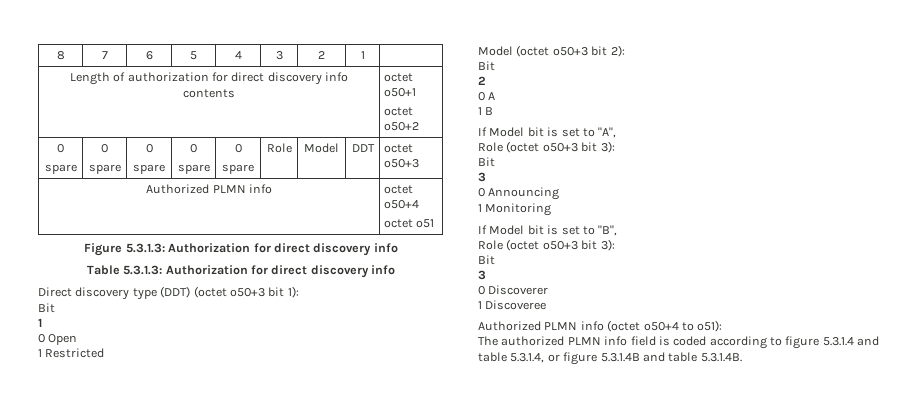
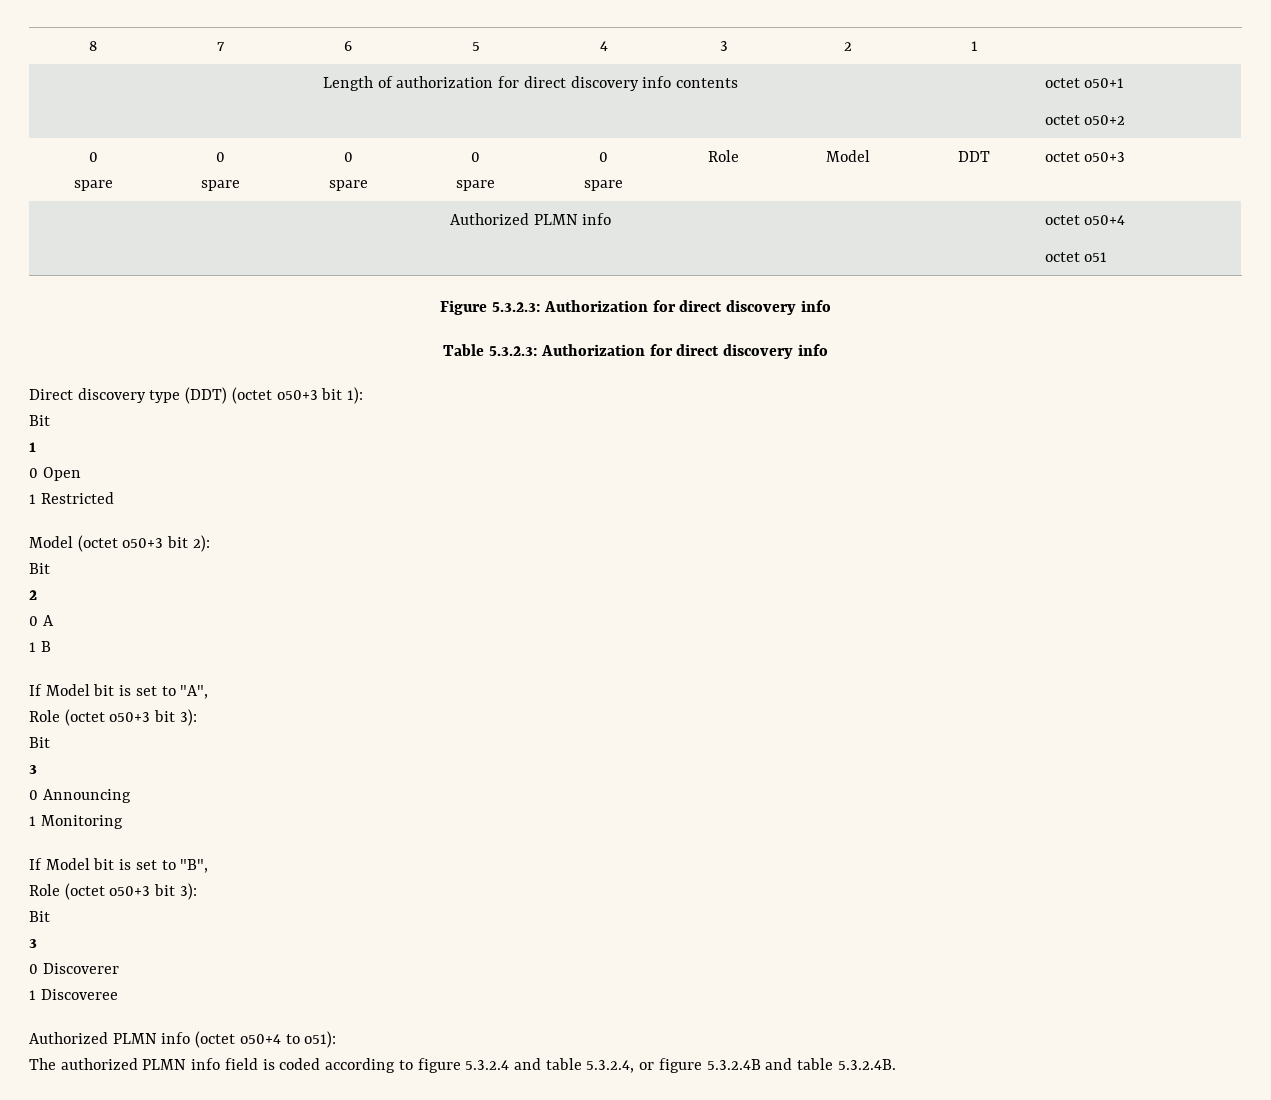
- Figure 5.3.1.3: Authorization for direct discovery info
+ Figure 5.3.2.3: Authorization for direct discovery info
- Table 5.3.1.3: Authorization for direct discovery info
+ Table 5.3.2.3: Authorization for direct discovery info
- The authorized PLMN info field is coded according to figure 5.3.1.4 and table 5.3.1.4, or figure 5.3.1.4B and table 5.3.1.4B.
+ The authorized PLMN info field is coded according to figure 5.3.2.4 and table 5.3.2.4, or figure 5.3.2.4B and table 5.3.2.4B.

